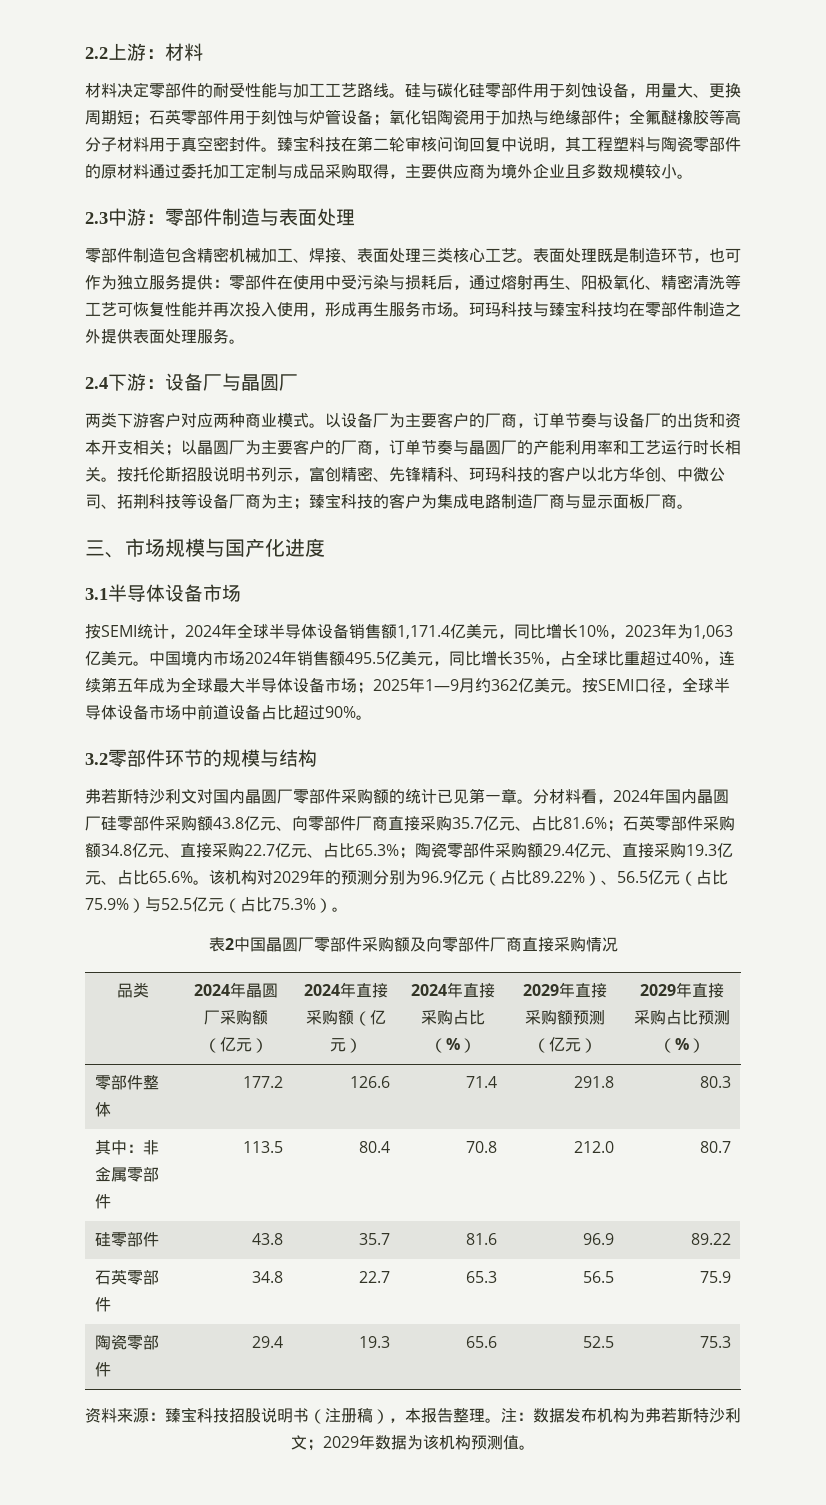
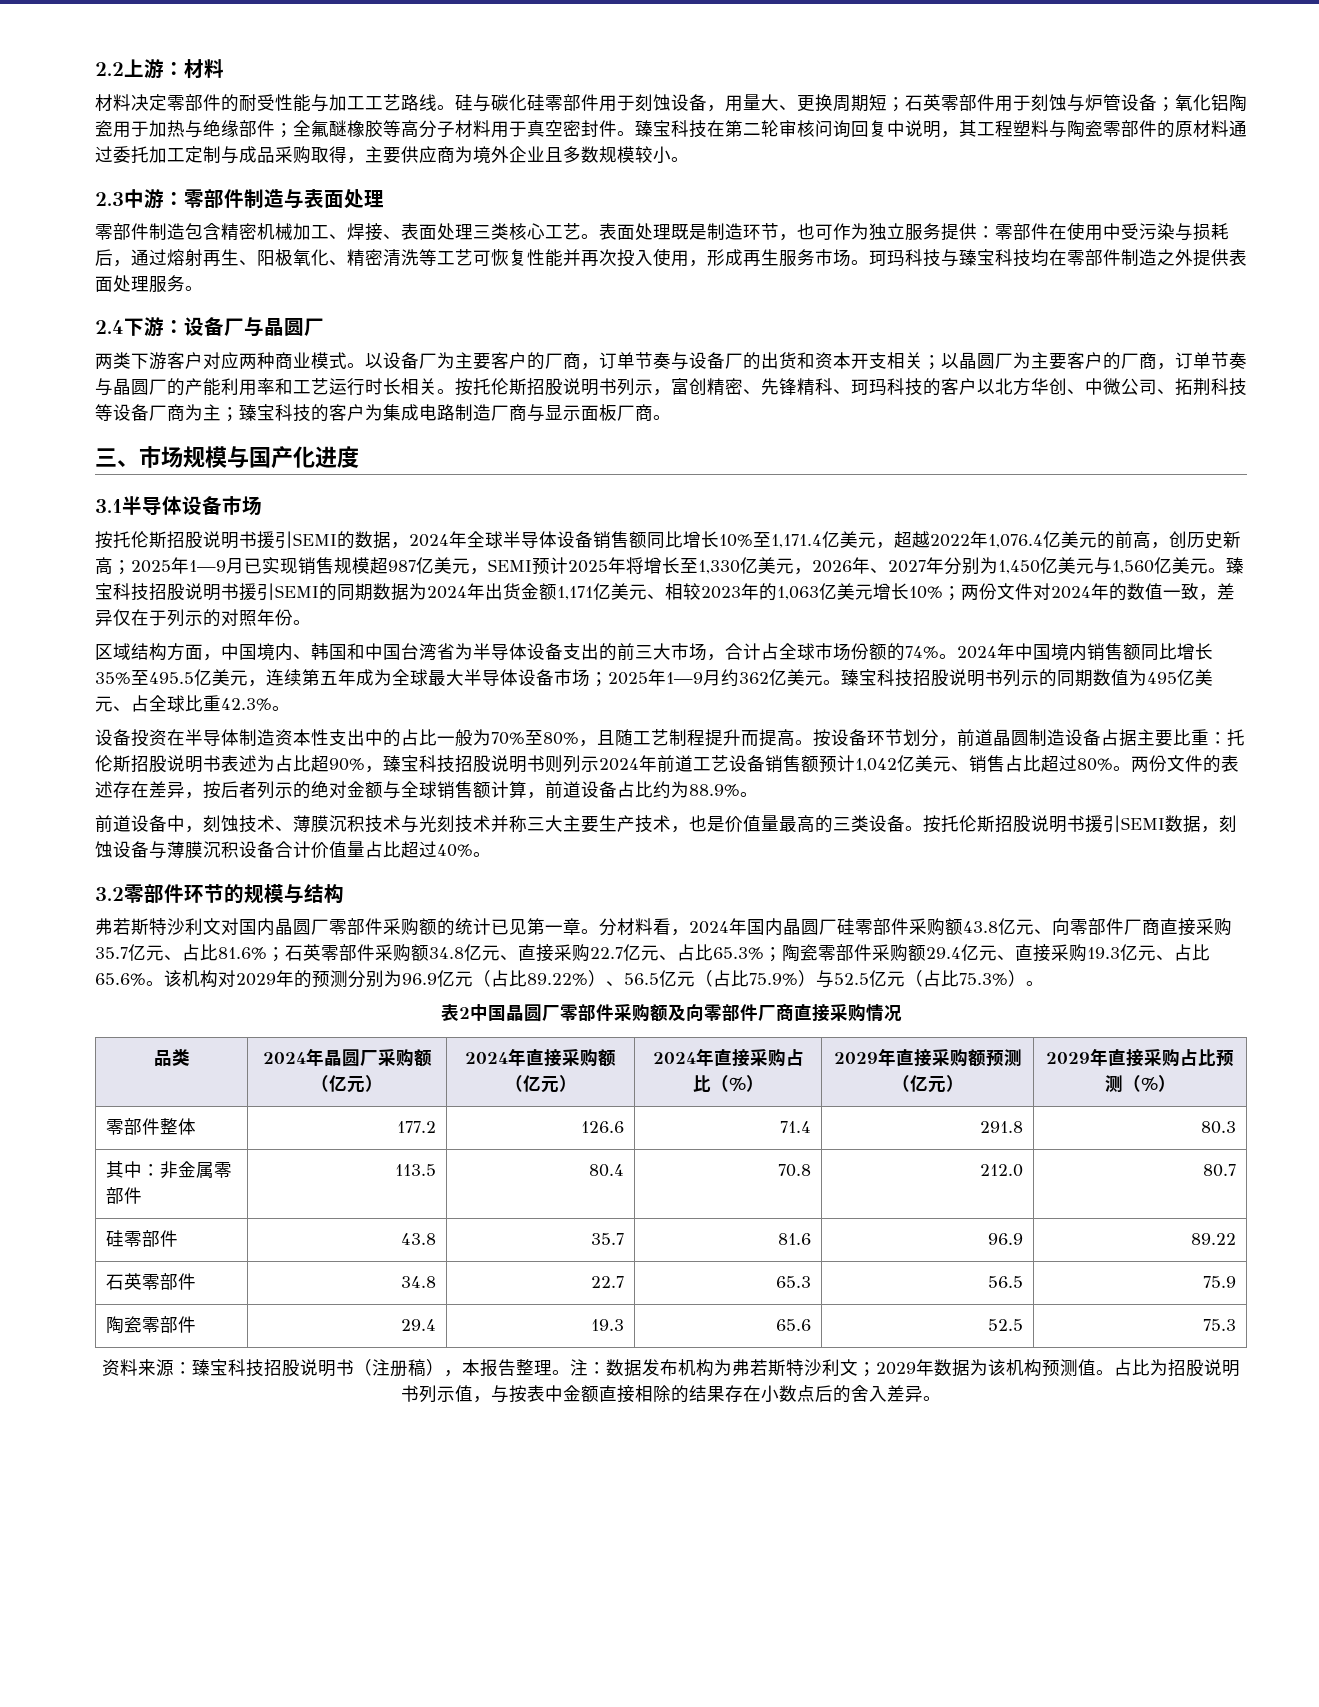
- 按SEMI统计，2024年全球半导体设备销售额1,171.4亿美元，同比增长10%，2023年为1,063亿美元。中国境内市场2024年销售额495.5亿美元，同比增长35%，占全球比重超过40%，连续第五年成为全球最大半导体设备市场；2025年1—9月约362亿美元。
+ 按托伦斯招股说明书援引SEMI的数据，2024年全球半导体设备销售额同比增长10%至1,171.4亿美元，超越2022年1,076.4亿美元的前高，创历史新高；2025年1—9月已实现销售规模超987亿美元，SEMI预计2025年将增长至1,330亿美元，2026年、2027年分别为1,450亿美元与1,560亿美元。臻宝科技招股说明书援引SEMI的同期数据为2024年出货金额1,171亿美元、相较2023年的1,063亿美元增长10%；两份文件对2024年的数值一致，差异仅在于列示的对照年份。
+ 区域结构方面，中国境内、韩国和中国台湾省为半导体设备支出的前三大市场，合计占全球市场份额的74%。2024年中国境内销售额同比增长35%至495.5亿美元，连续第五年成为全球最大半导体设备市场；2025年1—9月约362亿美元。
- 按SEMI口径，全球半导体设备市场中前道设备占比超过90%。
+ 臻宝科技招股说明书列示的同期数值为495亿美元、占全球比重42.3%。
+ 设备投资在半导体制造资本性支出中的占比一般为70%至80%，且随工艺制程提升而提高。按设备环节划分，前道晶圆制造设备占据主要比重：托伦斯招股说明书表述为占比超90%，臻宝科技招股说明书则列示2024年前道工艺设备销售额预计1,042亿美元、销售占比超过80%。两份文件的表述存在差异，按后者列示的绝对金额与全球销售额计算，前道设备占比约为88.9%。
+ 前道设备中，刻蚀技术、薄膜沉积技术与光刻技术并称三大主要生产技术，也是价值量最高的三类设备。按托伦斯招股说明书援引SEMI数据，刻蚀设备与薄膜沉积设备合计价值量占比超过40%。
+ 占比为招股说明书列示值，与按表中金额直接相除的结果存在小数点后的舍入差异。

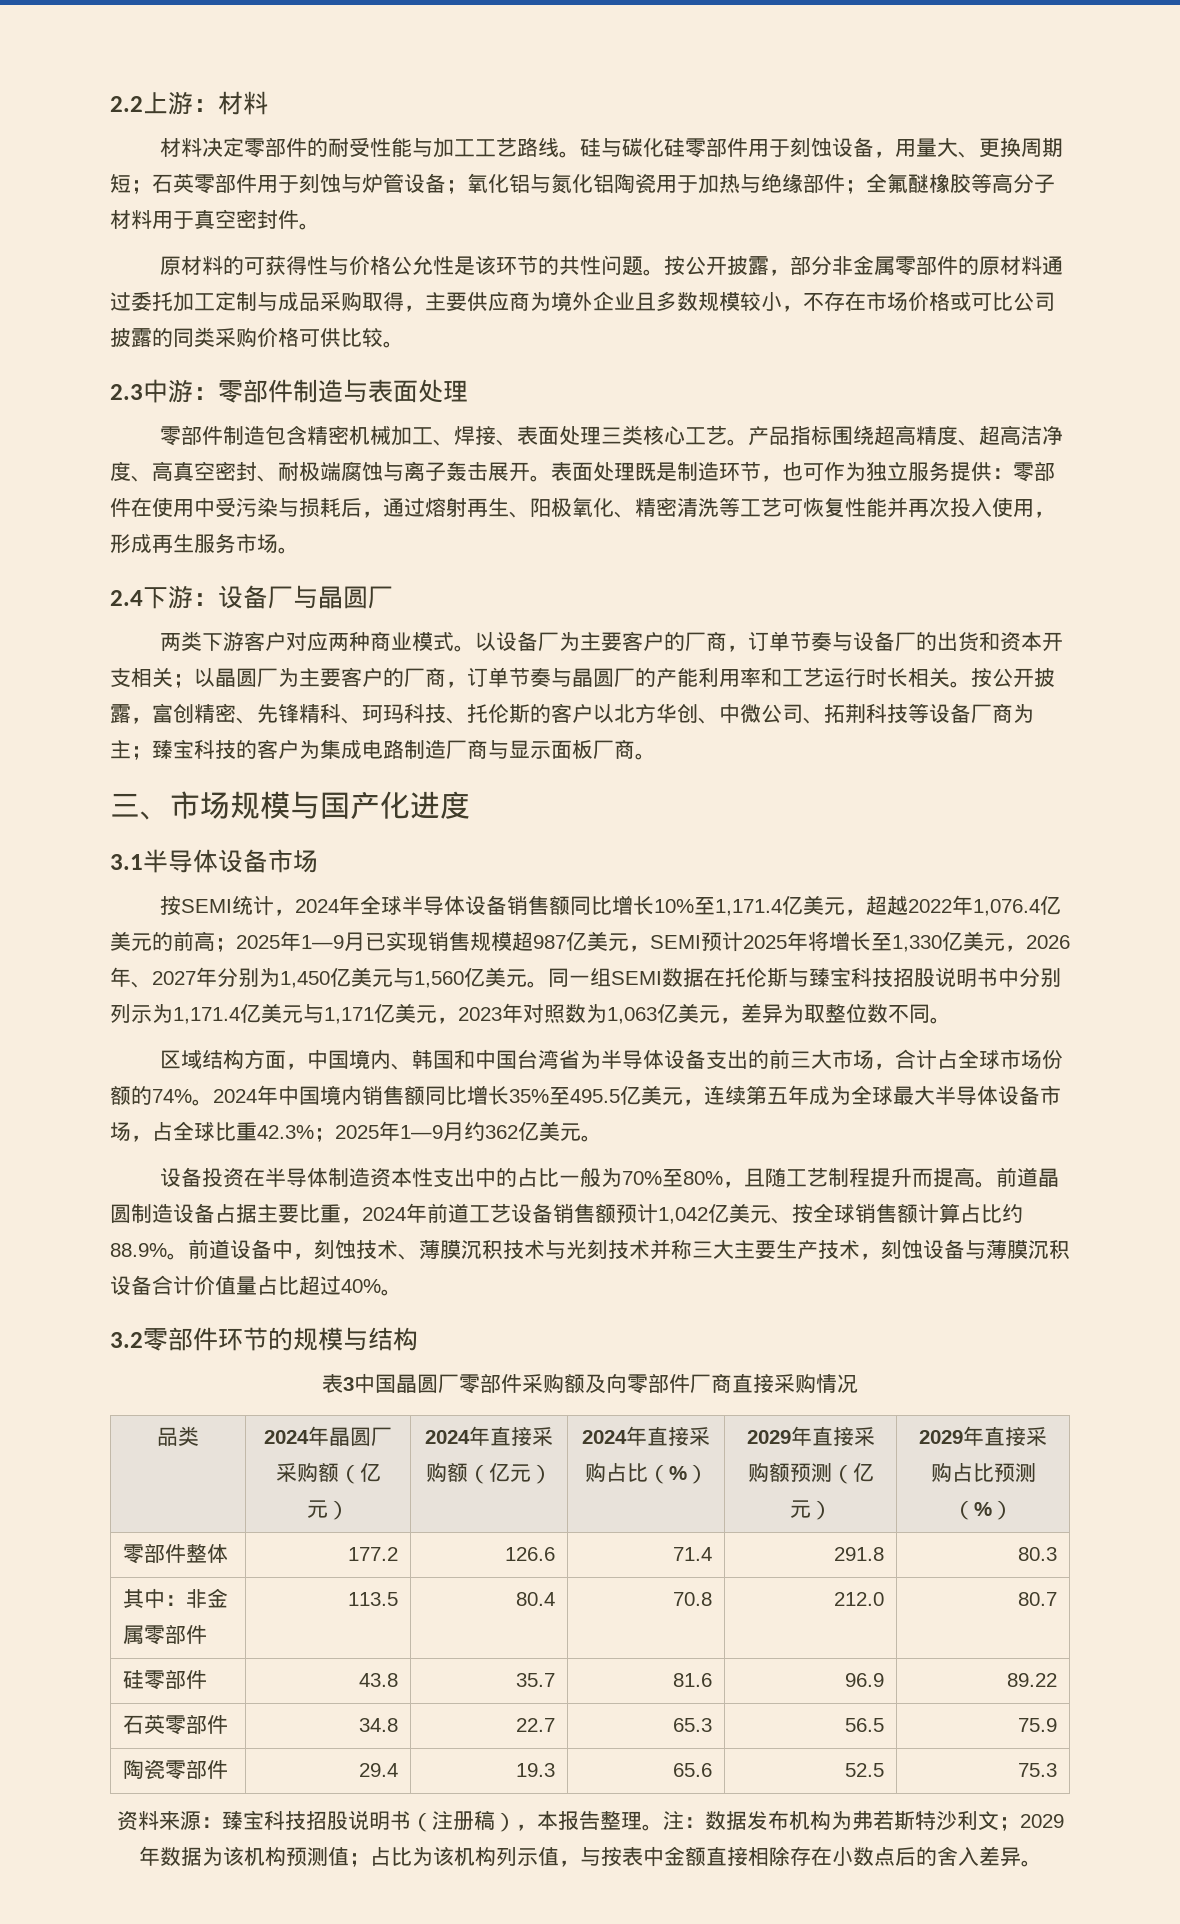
- 硅与碳化硅零部件用于刻蚀设备，用量大、更换周期短；石英零部件用于刻蚀与炉管设备；氧化铝陶瓷用于加热与绝缘部件；全氟醚橡胶等高分子材料用于真空密封件。臻宝科技在第二轮审核问询回复中说明，其工程塑料与陶瓷零部件的原材料通过委托加工定制与成品采购取得，主要供应商为境外企业且多数规模较小。
+ 硅与碳化硅零部件用于刻蚀设备，用量大、更换周期短；石英零部件用于刻蚀与炉管设备；氧化铝与氮化铝陶瓷用于加热与绝缘部件；全氟醚橡胶等高分子材料用于真空密封件。
+ 原材料的可获得性与价格公允性是该环节的共性问题。按公开披露，部分非金属零部件的原材料通过委托加工定制与成品采购取得，主要供应商为境外企业且多数规模较小，不存在市场价格或可比公司披露的同类采购价格可供比较。
+ 产品指标围绕超高精度、超高洁净度、高真空密封、耐极端腐蚀与离子轰击展开。
- 珂玛科技与臻宝科技均在零部件制造之外提供表面处理服务。
- 按托伦斯招股说明书列示，富创精密、先锋精科、珂玛科技的客户以北方华创、中微公司、拓荆科技等设备厂商为主；臻宝科技的客户为集成电路制造厂商与显示面板厂商。
+ 按公开披露，富创精密、先锋精科、珂玛科技、托伦斯的客户以北方华创、中微公司、拓荆科技等设备厂商为主；臻宝科技的客户为集成电路制造厂商与显示面板厂商。
- 按托伦斯招股说明书援引SEMI的数据，2024年全球半导体设备销售额同比增长10%至1,171.4亿美元，超越2022年1,076.4亿美元的前高，创历史新高；2025年1—9月已实现销售规模超987亿美元，SEMI预计2025年将增长至1,330亿美元，2026年、2027年分别为1,450亿美元与1,560亿美元。
+ 按SEMI统计，2024年全球半导体设备销售额同比增长10%至1,171.4亿美元，超越2022年1,076.4亿美元的前高；2025年1—9月已实现销售规模超987亿美元，SEMI预计2025年将增长至1,330亿美元，2026年、2027年分别为1,450亿美元与1,560亿美元。
- 臻宝科技招股说明书援引SEMI的同期数据为2024年出货金额1,171亿美元、相较2023年的1,063亿美元增长10%；两份文件对2024年的数值一致，差异仅在于列示的对照年份。
+ 同一组SEMI数据在托伦斯与臻宝科技招股说明书中分别列示为1,171.4亿美元与1,171亿美元，2023年对照数为1,063亿美元，差异为取整位数不同。
- 2024年中国境内销售额同比增长35%至495.5亿美元，连续第五年成为全球最大半导体设备市场；2025年1—9月约362亿美元。臻宝科技招股说明书列示的同期数值为495亿美元、占全球比重42.3%。
+ 2024年中国境内销售额同比增长35%至495.5亿美元，连续第五年成为全球最大半导体设备市场，占全球比重42.3%；2025年1—9月约362亿美元。
- 按设备环节划分，前道晶圆制造设备占据主要比重：托伦斯招股说明书表述为占比超90%，臻宝科技招股说明书则列示2024年前道工艺设备销售额预计1,042亿美元、销售占比超过80%。两份文件的表述存在差异，按后者列示的绝对金额与全球销售额计算，前道设备占比约为88.9%。
- 前道设备中，刻蚀技术、薄膜沉积技术与光刻技术并称三大主要生产技术，也是价值量最高的三类设备。按托伦斯招股说明书援引SEMI数据，刻蚀设备与薄膜沉积设备合计价值量占比超过40%。
+ 前道晶圆制造设备占据主要比重，2024年前道工艺设备销售额预计1,042亿美元、按全球销售额计算占比约88.9%。前道设备中，刻蚀技术、薄膜沉积技术与光刻技术并称三大主要生产技术，刻蚀设备与薄膜沉积设备合计价值量占比超过40%。
- 弗若斯特沙利文对国内晶圆厂零部件采购额的统计已见第一章。分材料看，2024年国内晶圆厂硅零部件采购额43.8亿元、向零部件厂商直接采购35.7亿元、占比81.6%；石英零部件采购额34.8亿元、直接采购22.7亿元、占比65.3%；陶瓷零部件采购额29.4亿元、直接采购19.3亿元、占比65.6%。该机构对2029年的预测分别为96.9亿元（占比89.22%）、56.5亿元（占比75.9%）与52.5亿元（占比75.3%）。
- 表2中国晶圆厂零部件采购额及向零部件厂商直接采购情况
+ 表3中国晶圆厂零部件采购额及向零部件厂商直接采购情况
- 注：数据发布机构为弗若斯特沙利文；2029年数据为该机构预测值。占比为招股说明书列示值，与按表中金额直接相除的结果存在小数点后的舍入差异。
+ 注：数据发布机构为弗若斯特沙利文；2029年数据为该机构预测值；占比为该机构列示值，与按表中金额直接相除存在小数点后的舍入差异。

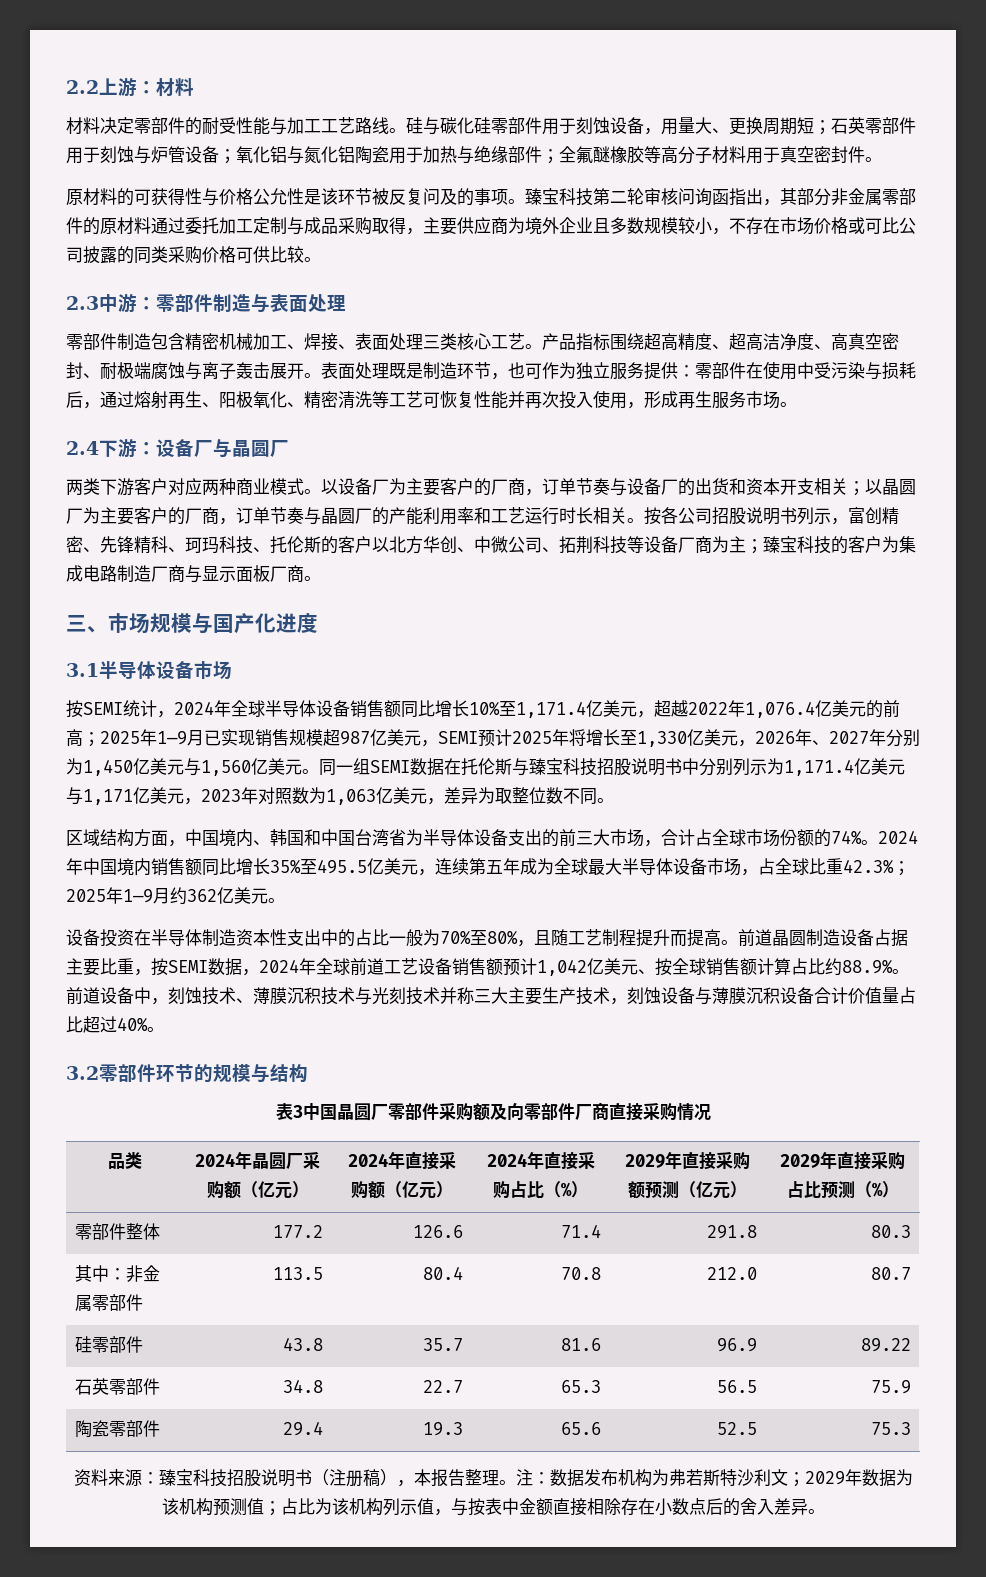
- 原材料的可获得性与价格公允性是该环节的共性问题。按公开披露，部分非金属零部件的原材料通过委托加工定制与成品采购取得，主要供应商为境外企业且多数规模较小，不存在市场价格或可比公司披露的同类采购价格可供比较。
+ 原材料的可获得性与价格公允性是该环节被反复问及的事项。臻宝科技第二轮审核问询函指出，其部分非金属零部件的原材料通过委托加工定制与成品采购取得，主要供应商为境外企业且多数规模较小，不存在市场价格或可比公司披露的同类采购价格可供比较。
- 按公开披露，富创精密、先锋精科、珂玛科技、托伦斯的客户以北方华创、中微公司、拓荆科技等设备厂商为主；臻宝科技的客户为集成电路制造厂商与显示面板厂商。
+ 按各公司招股说明书列示，富创精密、先锋精科、珂玛科技、托伦斯的客户以北方华创、中微公司、拓荆科技等设备厂商为主；臻宝科技的客户为集成电路制造厂商与显示面板厂商。
- 前道晶圆制造设备占据主要比重，2024年前道工艺设备销售额预计1,042亿美元、按全球销售额计算占比约88.9%。
+ 前道晶圆制造设备占据主要比重，按SEMI数据，2024年全球前道工艺设备销售额预计1,042亿美元、按全球销售额计算占比约88.9%。

